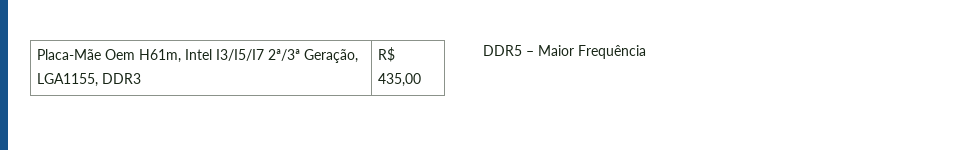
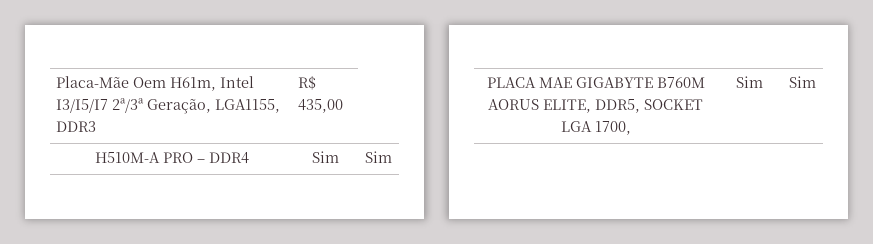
- DDR5 – Maior Frequência
+ H510M-A PRO – DDR4 | Sim | Sim
+ PLACA MAE GIGABYTE B760M AORUS ELITE, DDR5, SOCKET LGA 1700, | Sim | Sim

